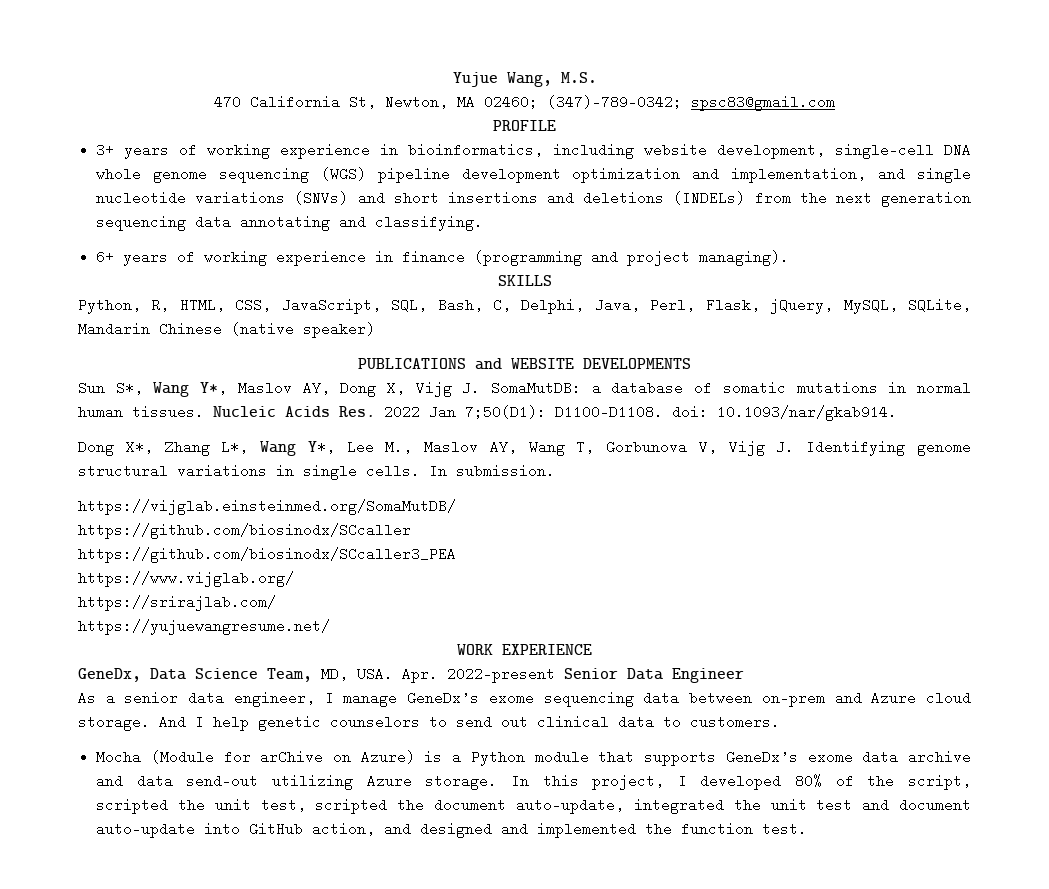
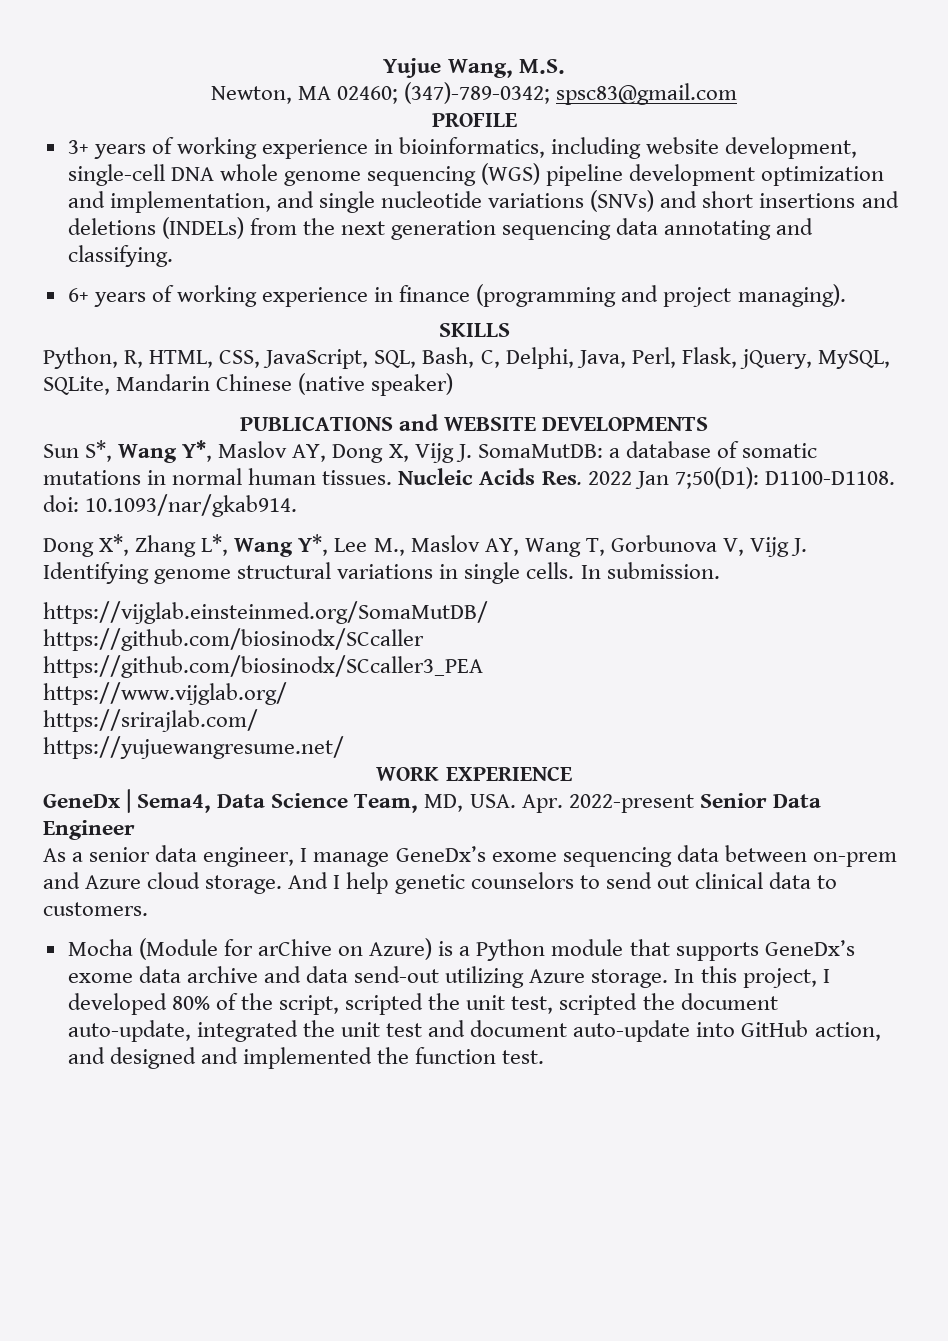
- 470 California St, Newton, MA 02460; (347)-789-0342; spsc83@gmail.com
+ Newton, MA 02460; (347)-789-0342; spsc83@gmail.com
- GeneDx, Data Science Team, MD, USA. Apr. 2022-present Senior Data Engineer
+ GeneDx | Sema4, Data Science Team, MD, USA. Apr. 2022-present Senior Data Engineer

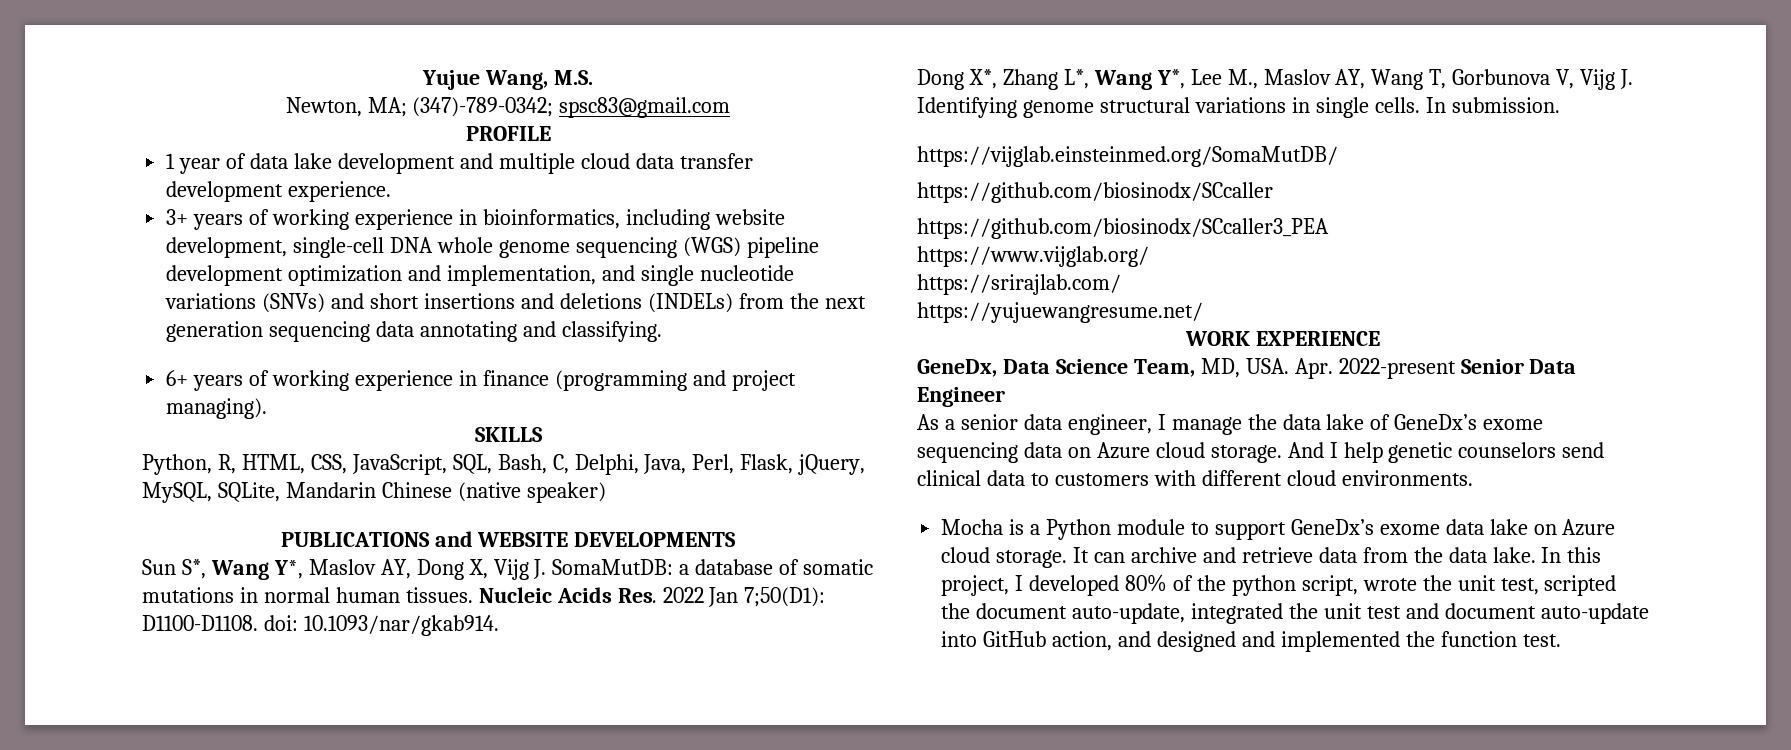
- Newton, MA 02460; (347)-789-0342; spsc83@gmail.com
+ Newton, MA; (347)-789-0342; spsc83@gmail.com
+ 1 year of data lake development and multiple cloud data transfer development experience.
- GeneDx | Sema4, Data Science Team, MD, USA. Apr. 2022-present Senior Data Engineer
+ GeneDx, Data Science Team, MD, USA. Apr. 2022-present Senior Data Engineer
- As a senior data engineer, I manage GeneDx’s exome sequencing data between on-prem and Azure cloud storage.
+ As a senior data engineer, I manage the data lake of GeneDx’s exome sequencing data on Azure cloud storage.
- And I help genetic counselors to send out clinical data to customers.
- Mocha (Module for arChive on Azure) is a Python module that supports GeneDx’s exome data archive and data send-out utilizing Azure storage.
+ And I help genetic counselors send clinical data to customers with different cloud environments.
+ Mocha is a Python module to support GeneDx’s exome data lake on Azure cloud storage. It can archive and retrieve data from the data lake.
- In this project, I developed 80% of the script, scripted the unit test, scripted the document auto-update, integrated the unit test and document auto-update into GitHub action, and designed and implemented the function test.
+ In this project, I developed 80% of the python script, wrote the unit test, scripted the document auto-update, integrated the unit test and document auto-update into GitHub action, and designed and implemented the function test.

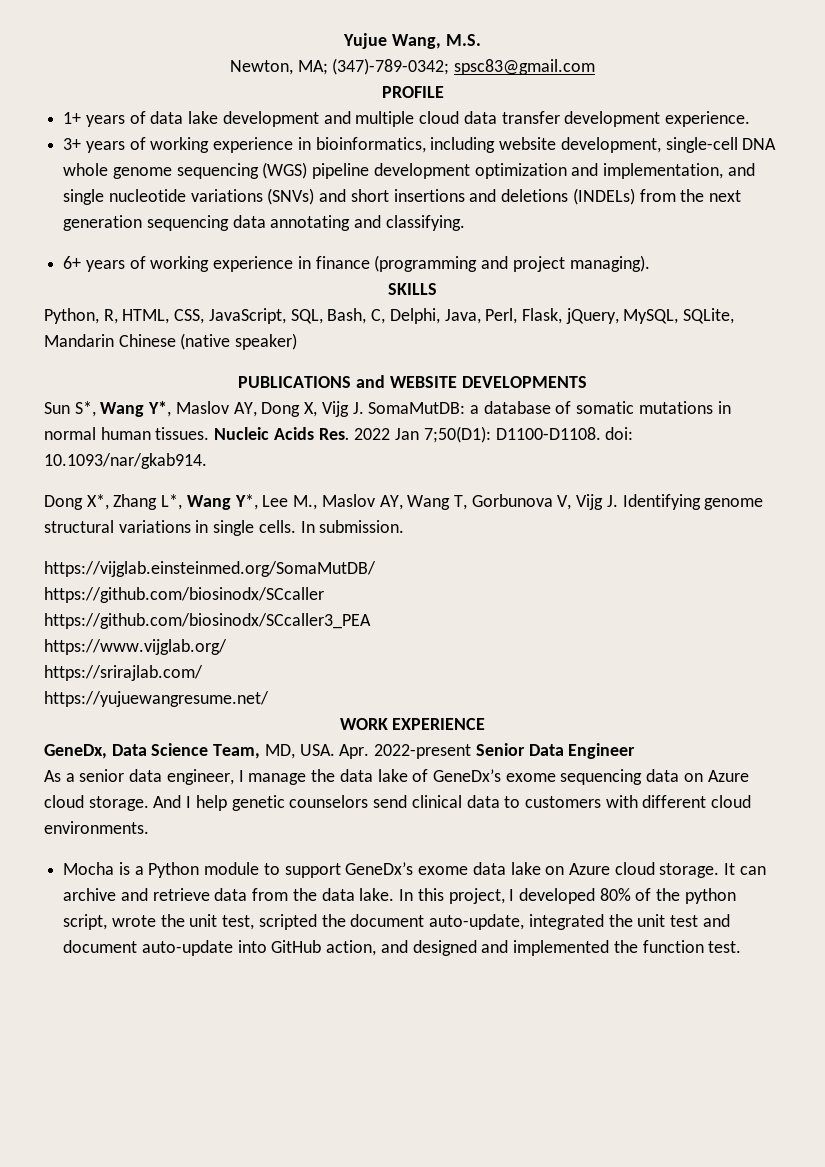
- 1 year of data lake development and multiple cloud data transfer development experience.
+ 1+ years of data lake development and multiple cloud data transfer development experience.

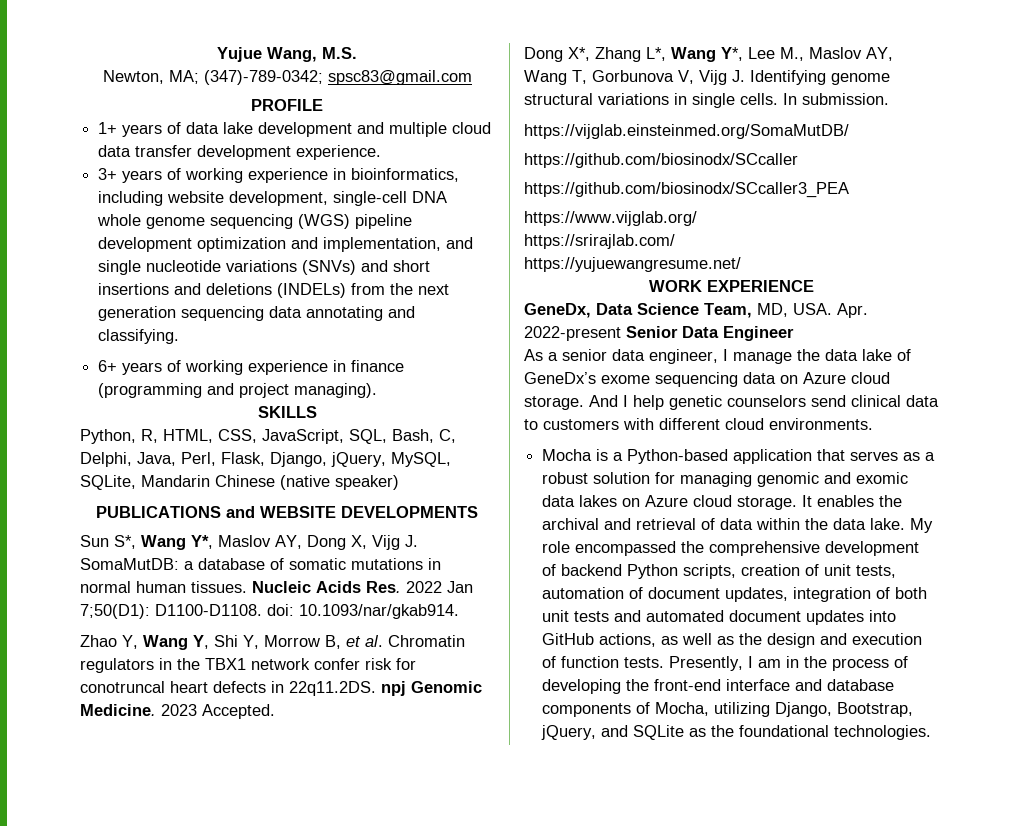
- Python, R, HTML, CSS, JavaScript, SQL, Bash, C, Delphi, Java, Perl, Flask, jQuery, MySQL, SQLite, Mandarin Chinese (native speaker)
+ Python, R, HTML, CSS, JavaScript, SQL, Bash, C, Delphi, Java, Perl, Flask, Django, jQuery, MySQL, SQLite, Mandarin Chinese (native speaker)
+ Zhao Y, Wang Y, Shi Y, Morrow B, et al. Chromatin regulators in the TBX1 network confer risk for conotruncal heart defects in 22q11.2DS. npj Genomic Medicine. 2023 Accepted.
- Mocha is a Python module to support GeneDx’s exome data lake on Azure cloud storage.
+ Mocha is a Python-based application that serves as a robust solution for managing genomic and exomic data lakes on Azure cloud storage.
- It can archive and retrieve data from the data lake. In this project, I developed 80% of the python script, wrote the unit test, scripted the document auto-update, integrated the unit test and document auto-update into GitHub action, and designed and implemented the function test.
+ It enables the archival and retrieval of data within the data lake. My role encompassed the comprehensive development of backend Python scripts, creation of unit tests, automation of document updates, integration of both unit tests and automated document updates into GitHub actions, as well as the design and execution of function tests. Presently, I am in the process of developing the front-end interface and database components of Mocha, utilizing Django, Bootstrap, jQuery, and SQLite as the foundational technologies.

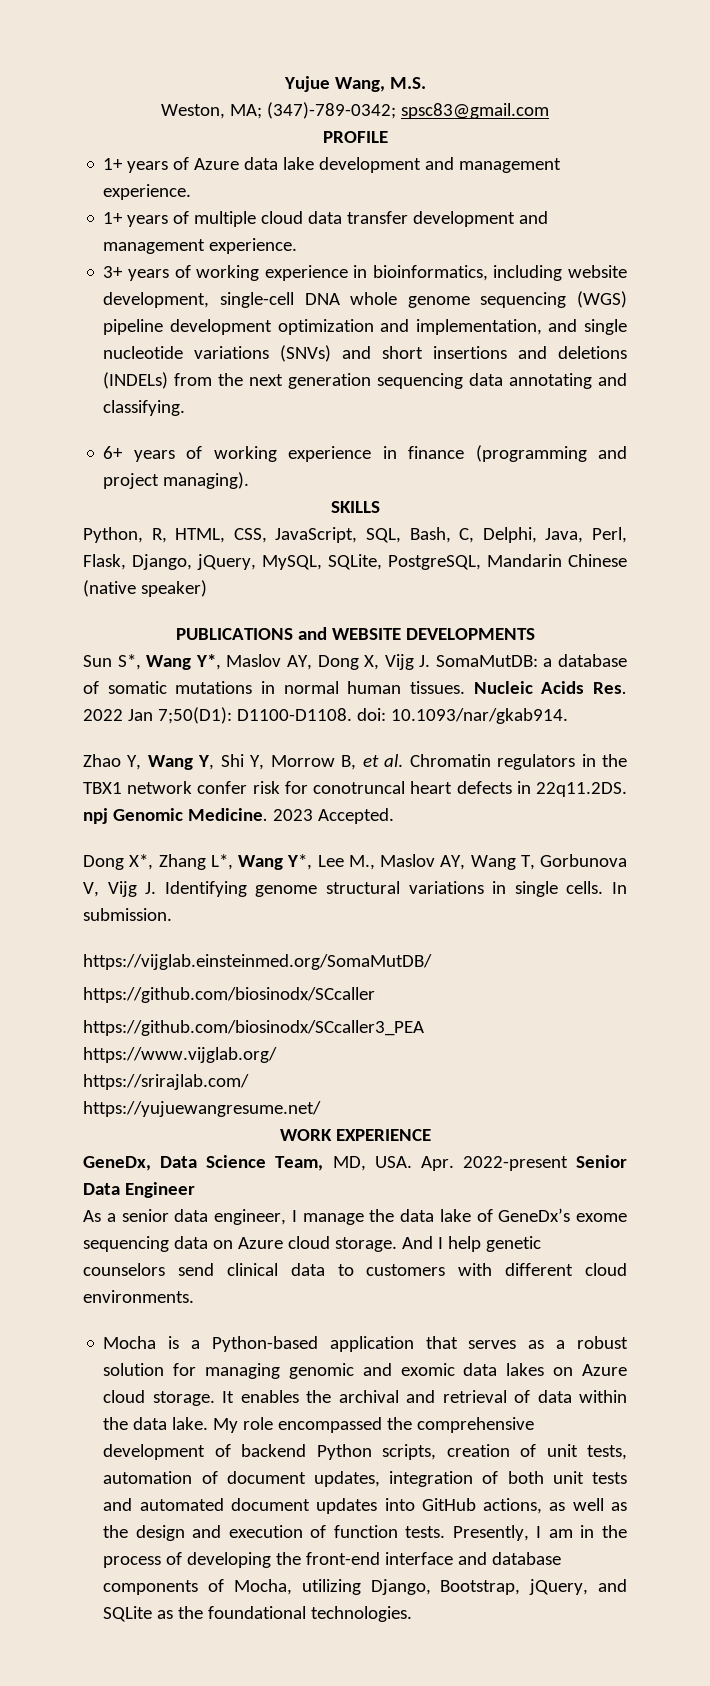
- Newton, MA; (347)-789-0342; spsc83@gmail.com
+ Weston, MA; (347)-789-0342; spsc83@gmail.com
- 1+ years of data lake development and multiple cloud data transfer development experience.
+ 1+ years of Azure data lake development and management experience.
+ 1+ years of multiple cloud data transfer development and management experience.
- Python, R, HTML, CSS, JavaScript, SQL, Bash, C, Delphi, Java, Perl, Flask, Django, jQuery, MySQL, SQLite, Mandarin Chinese (native speaker)
+ Python, R, HTML, CSS, JavaScript, SQL, Bash, C, Delphi, Java, Perl, Flask, Django, jQuery, MySQL, SQLite, PostgreSQL, Mandarin Chinese (native speaker)

